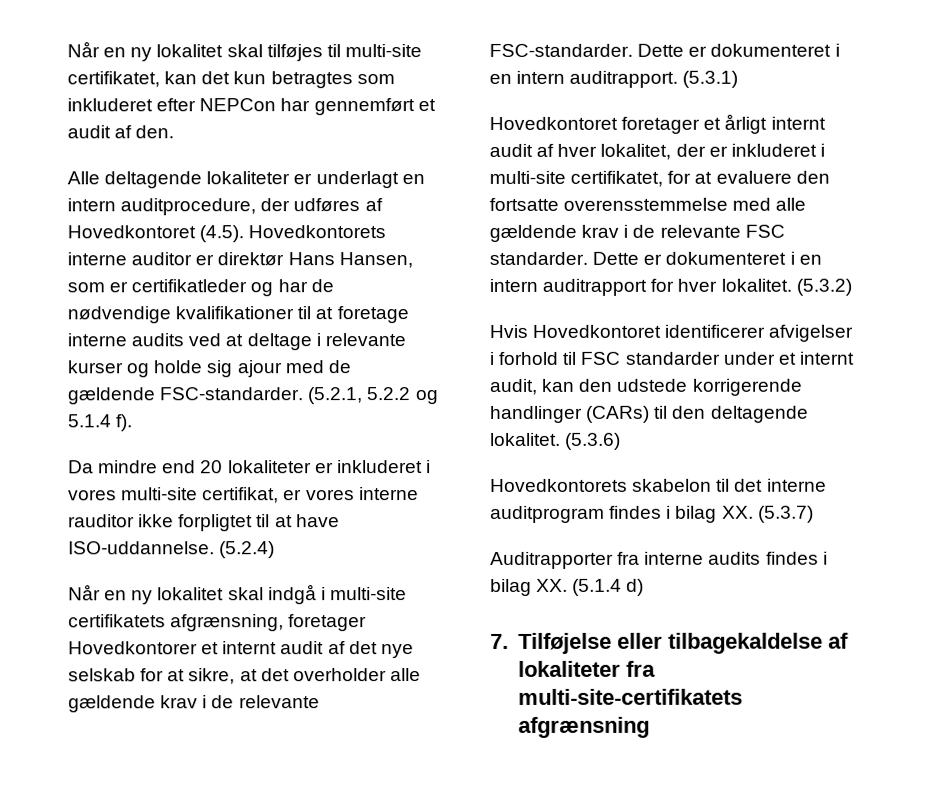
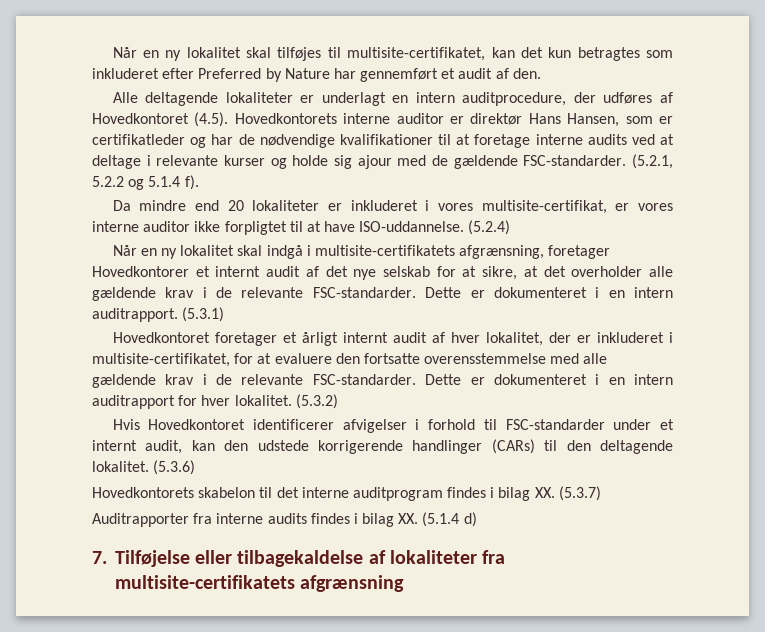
- Når en ny lokalitet skal tilføjes til multi-site certifikatet, kan det kun betragtes som inkluderet efter NEPCon har gennemført et audit af den.
+ Når en ny lokalitet skal tilføjes til multisite-certifikatet, kan det kun betragtes som inkluderet efter Preferred by Nature har gennemført et audit af den.
- Da mindre end 20 lokaliteter er inkluderet i vores multi-site certifikat, er vores interne rauditor ikke forpligtet til at have ISO-uddannelse.
+ Da mindre end 20 lokaliteter er inkluderet i vores multisite-certifikat, er vores interne auditor ikke forpligtet til at have ISO-uddannelse.
- Når en ny lokalitet skal indgå i multi-site certifikatets afgrænsning, foretager Hovedkontorer et internt audit af det nye selskab for at sikre, at det overholder alle gældende krav i de relevante FSC-standarder.
+ Når en ny lokalitet skal indgå i multisite-certifikatets afgrænsning, foretager Hovedkontorer et internt audit af det nye selskab for at sikre, at det overholder alle gældende krav i de relevante FSC-standarder.
- Hovedkontoret foretager et årligt internt audit af hver lokalitet, der er inkluderet i multi-site certifikatet, for at evaluere den fortsatte overensstemmelse med alle gældende krav i de relevante FSC standarder.
+ Hovedkontoret foretager et årligt internt audit af hver lokalitet, der er inkluderet i multisite-certifikatet, for at evaluere den fortsatte overensstemmelse med alle gældende krav i de relevante FSC-standarder.
- Hvis Hovedkontoret identificerer afvigelser i forhold til FSC standarder under et internt audit, kan den udstede korrigerende handlinger (CARs) til den deltagende lokalitet.
+ Hvis Hovedkontoret identificerer afvigelser i forhold til FSC-standarder under et internt audit, kan den udstede korrigerende handlinger (CARs) til den deltagende lokalitet.
- 7. Tilføjelse eller tilbagekaldelse af lokaliteter fra multi-site-certifikatets afgrænsning
+ 7. Tilføjelse eller tilbagekaldelse af lokaliteter fra multisite-certifikatets afgrænsning

